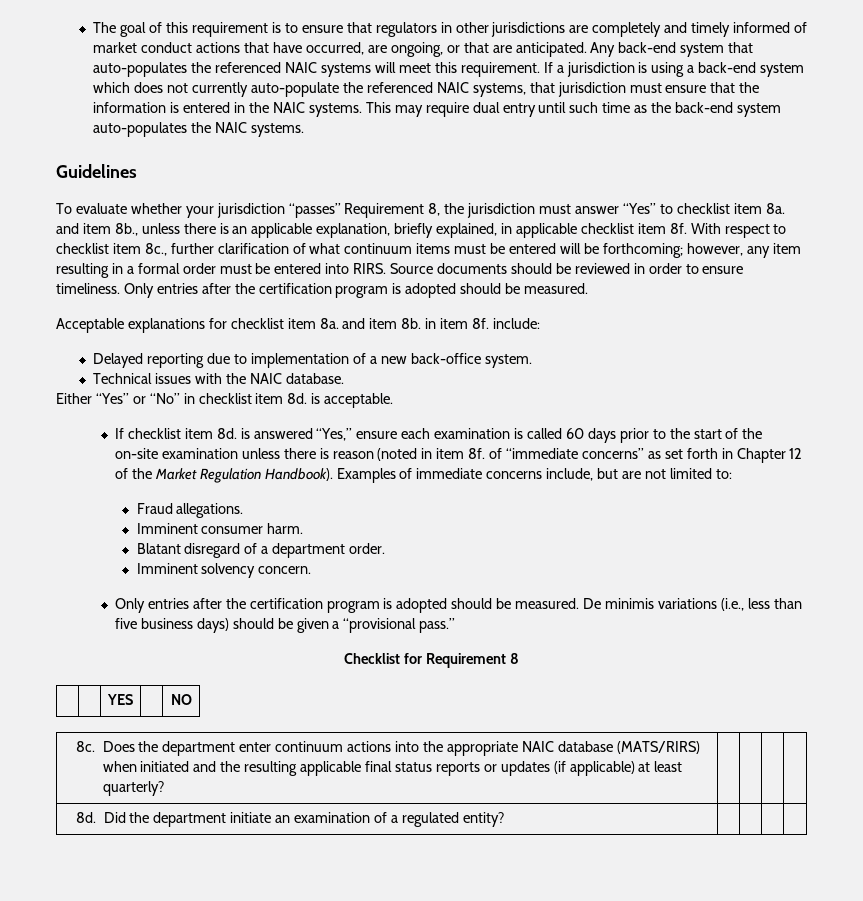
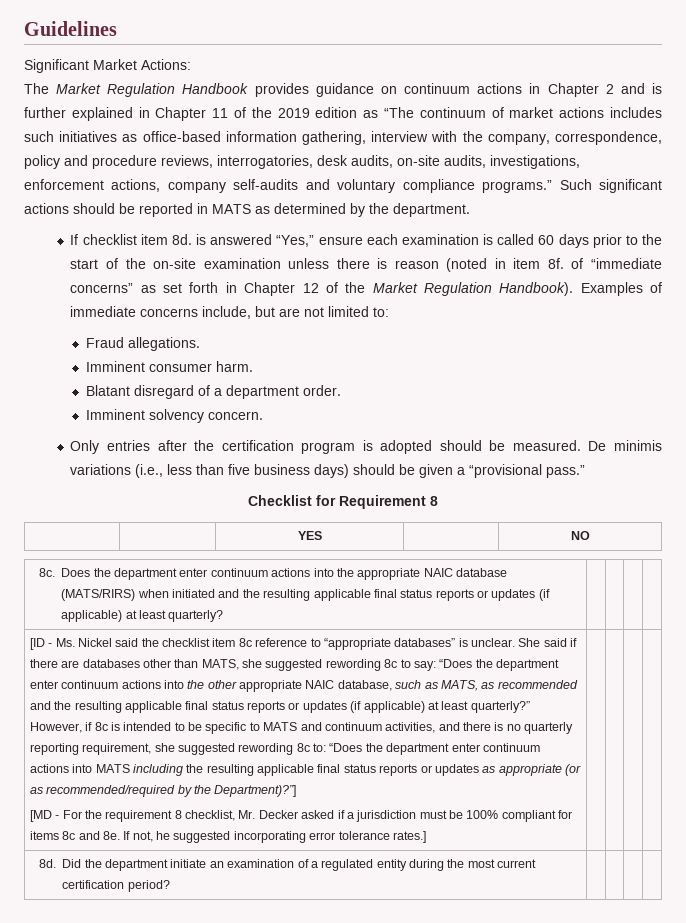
- The goal of this requirement is to ensure that regulators in other jurisdictions are completely and timely informed of market conduct actions that have occurred, are ongoing, or that are anticipated. Any back-end system that auto-populates the referenced NAIC systems will meet this requirement. If a jurisdiction is using a back-end system which does not currently auto-populate the referenced NAIC systems, that jurisdiction must ensure that the information is entered in the NAIC systems. This may require dual entry until such time as the back-end system auto-populates the NAIC systems.
  Guidelines
- To evaluate whether your jurisdiction “passes” Requirement 8, the jurisdiction must answer “Yes” to checklist item 8a. and item 8b., unless there is an applicable explanation, briefly explained, in applicable checklist item 8f. With respect to checklist item 8c., further clarification of what continuum items must be entered will be forthcoming; however, any item resulting in a formal order must be entered into RIRS. Source documents should be reviewed in order to ensure timeliness. Only entries after the certification program is adopted should be measured.
- Acceptable explanations for checklist item 8a. and item 8b. in item 8f. include:
- Delayed reporting due to implementation of a new back-office system.
- Technical issues with the NAIC database.
- Either “Yes” or “No” in checklist item 8d. is acceptable.
+ Significant Market Actions:
+ The Market Regulation Handbook provides guidance on continuum actions in Chapter 2 and is further explained in Chapter 11 of the 2019 edition as “The continuum of market actions includes such initiatives as office-based information gathering, interview with the company, correspondence, policy and procedure reviews, interrogatories, desk audits, on-site audits, investigations, enforcement actions, company self-audits and voluntary compliance programs.” Such significant actions should be reported in MATS as determined by the department.
+ [ID - Ms. Nickel said the checklist item 8c reference to “appropriate databases” is unclear. She said if there are databases other than MATS, she suggested rewording 8c to say: “Does the department enter continuum actions into the other appropriate NAIC database, such as MATS, as recommended and the resulting applicable final status reports or updates (if applicable) at least quarterly?” However, if 8c is intended to be specific to MATS and continuum activities, and there is no quarterly reporting requirement, she suggested rewording 8c to: “Does the department enter continuum actions into MATS including the resulting applicable final status reports or updates as appropriate (or as recommended/required by the Department)?”]
+ [MD - For the requirement 8 checklist, Mr. Decker asked if a jurisdiction must be 100% compliant for items 8c and 8e. If not, he suggested incorporating error tolerance rates.]
- 8d. Did the department initiate an examination of a regulated entity? | | | |
+ 8d. Did the department initiate an examination of a regulated entity during the most current certification period? | | | |

